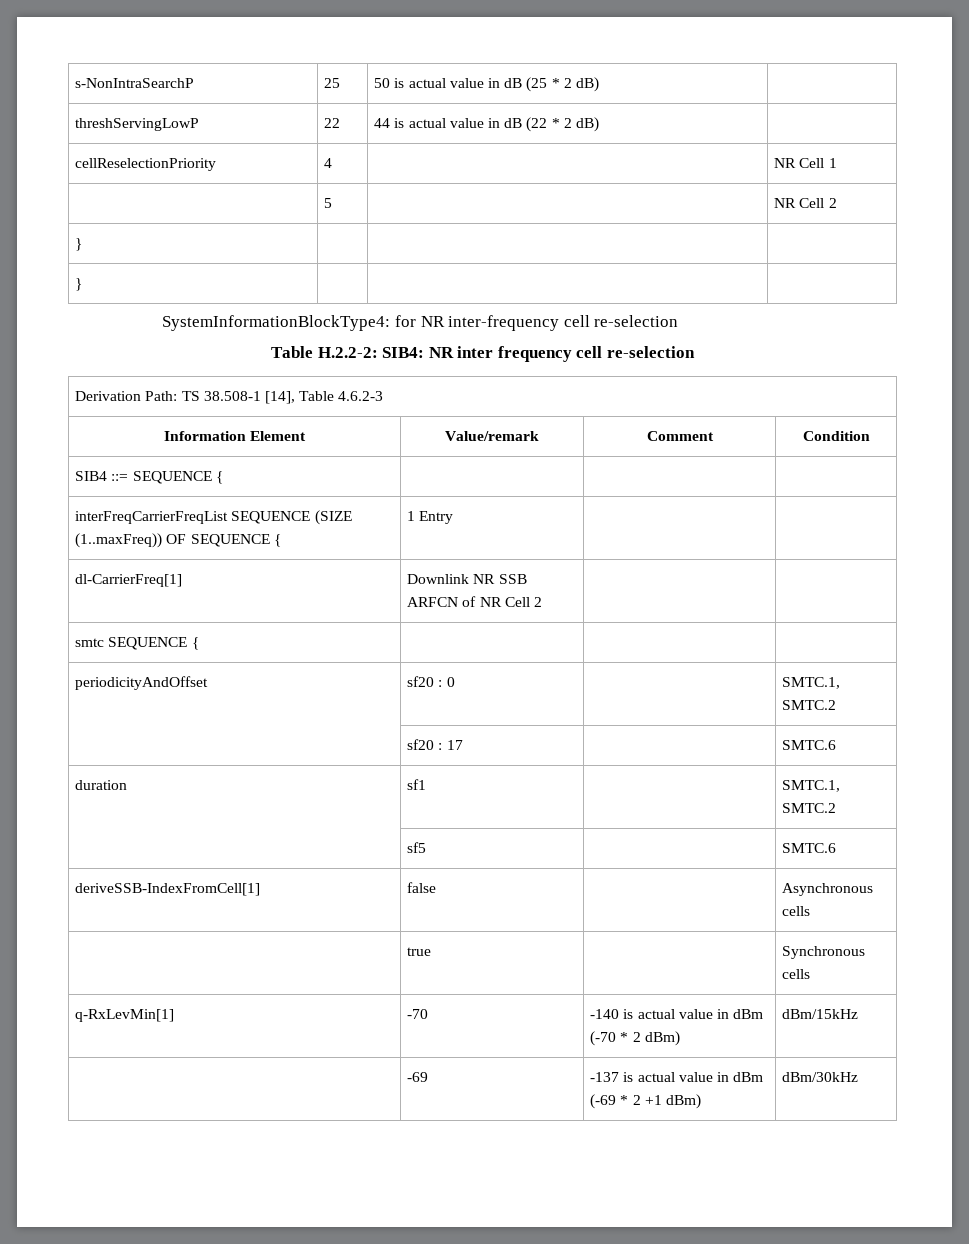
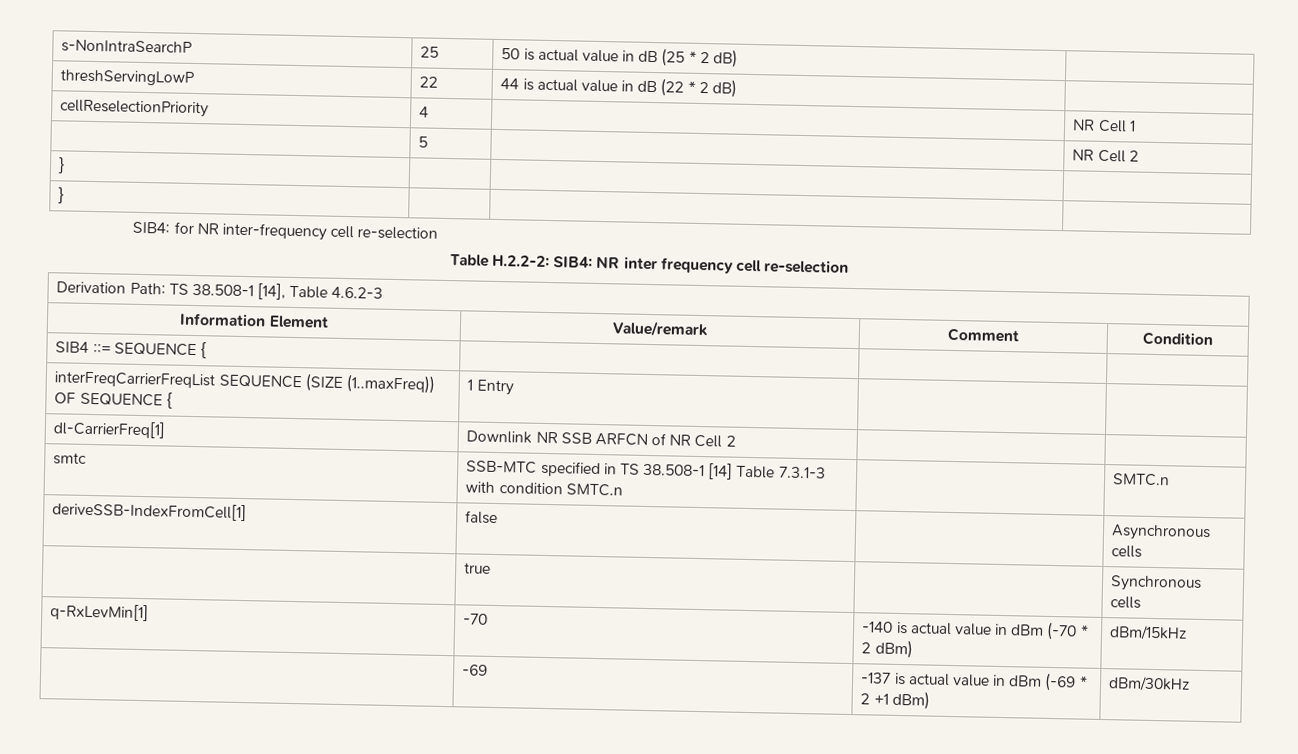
- SystemInformationBlockType4: for NR inter-frequency cell re-selection
+ SIB4: for NR inter-frequency cell re-selection
- smtc SEQUENCE { | | |
- periodicityAndOffset | sf20 : 0 | | SMTC.1, SMTC.2
- | sf20 : 17 | | SMTC.6
- duration | sf1 | | SMTC.1, SMTC.2
- | sf5 | | SMTC.6
+ smtc | SSB-MTC specified in TS 38.508-1 [14] Table 7.3.1-3 with condition SMTC.n | | SMTC.n

